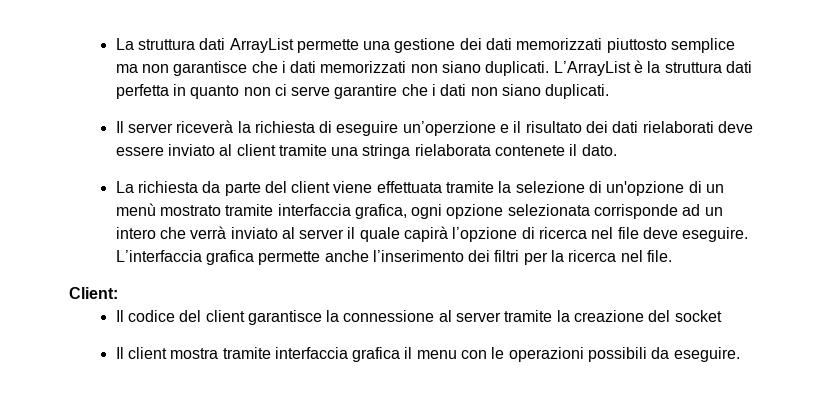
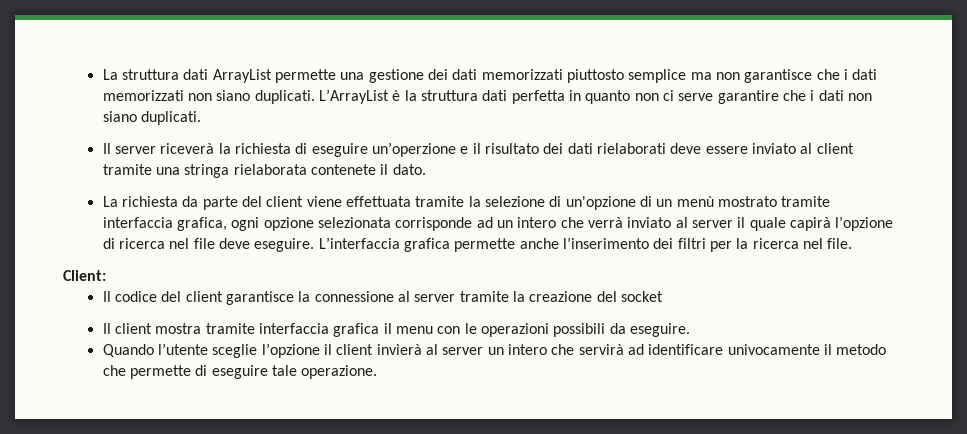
+ Quando l’utente sceglie l’opzione il client invierà al server un intero che servirà ad identificare univocamente il metodo che permette di eseguire tale operazione.

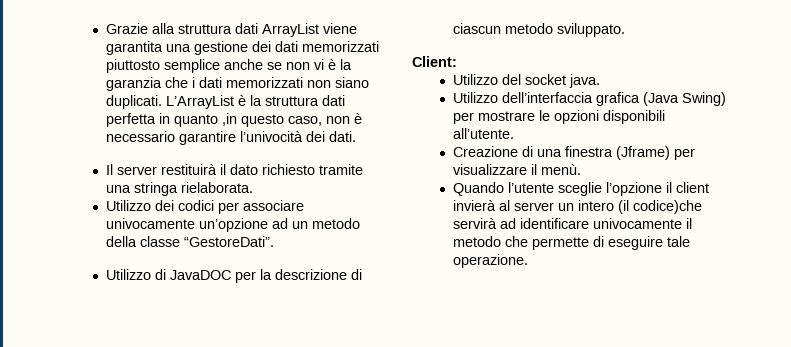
- La struttura dati ArrayList permette una gestione dei dati memorizzati piuttosto semplice ma non garantisce che i dati memorizzati non siano duplicati.
+ Grazie alla struttura dati ArrayList viene garantita una gestione dei dati memorizzati piuttosto semplice anche se non vi è la garanzia che i dati memorizzati non siano duplicati.
- L’ArrayList è la struttura dati perfetta in quanto non ci serve garantire che i dati non siano duplicati.
- Il server riceverà la richiesta di eseguire un’operzione e il risultato dei dati rielaborati deve essere inviato al client tramite una stringa rielaborata contenete il dato.
- La richiesta da parte del client viene effettuata tramite la selezione di un'opzione di un menù mostrato tramite interfaccia grafica, ogni opzione selezionata corrisponde ad un intero che verrà inviato al server il quale capirà l’opzione di ricerca nel file deve eseguire. L’interfaccia grafica permette anche l’inserimento dei filtri per la ricerca nel file.
+ L’ArrayList è la struttura dati perfetta in quanto ,in questo caso, non è necessario garantire l’univocità dei dati.
+ Il server restituirà il dato richiesto tramite una stringa rielaborata.
+ Utilizzo dei codici per associare univocamente un’opzione ad un metodo della classe “GestoreDati”.
+ Utilizzo di JavaDOC per la descrizione di ciascun metodo sviluppato.
  Client:
- Il codice del client garantisce la connessione al server tramite la creazione del socket
- Il client mostra tramite interfaccia grafica il menu con le operazioni possibili da eseguire.
+ Utilizzo del socket java.
+ Utilizzo dell’interfaccia grafica (Java Swing) per mostrare le opzioni disponibili all’utente.
+ Creazione di una finestra (Jframe) per visualizzare il menù.
- Quando l’utente sceglie l’opzione il client invierà al server un intero che servirà ad identificare univocamente il metodo che permette di eseguire tale operazione.
+ Quando l’utente sceglie l’opzione il client invierà al server un intero (il codice)che servirà ad identificare univocamente il metodo che permette di eseguire tale operazione.

